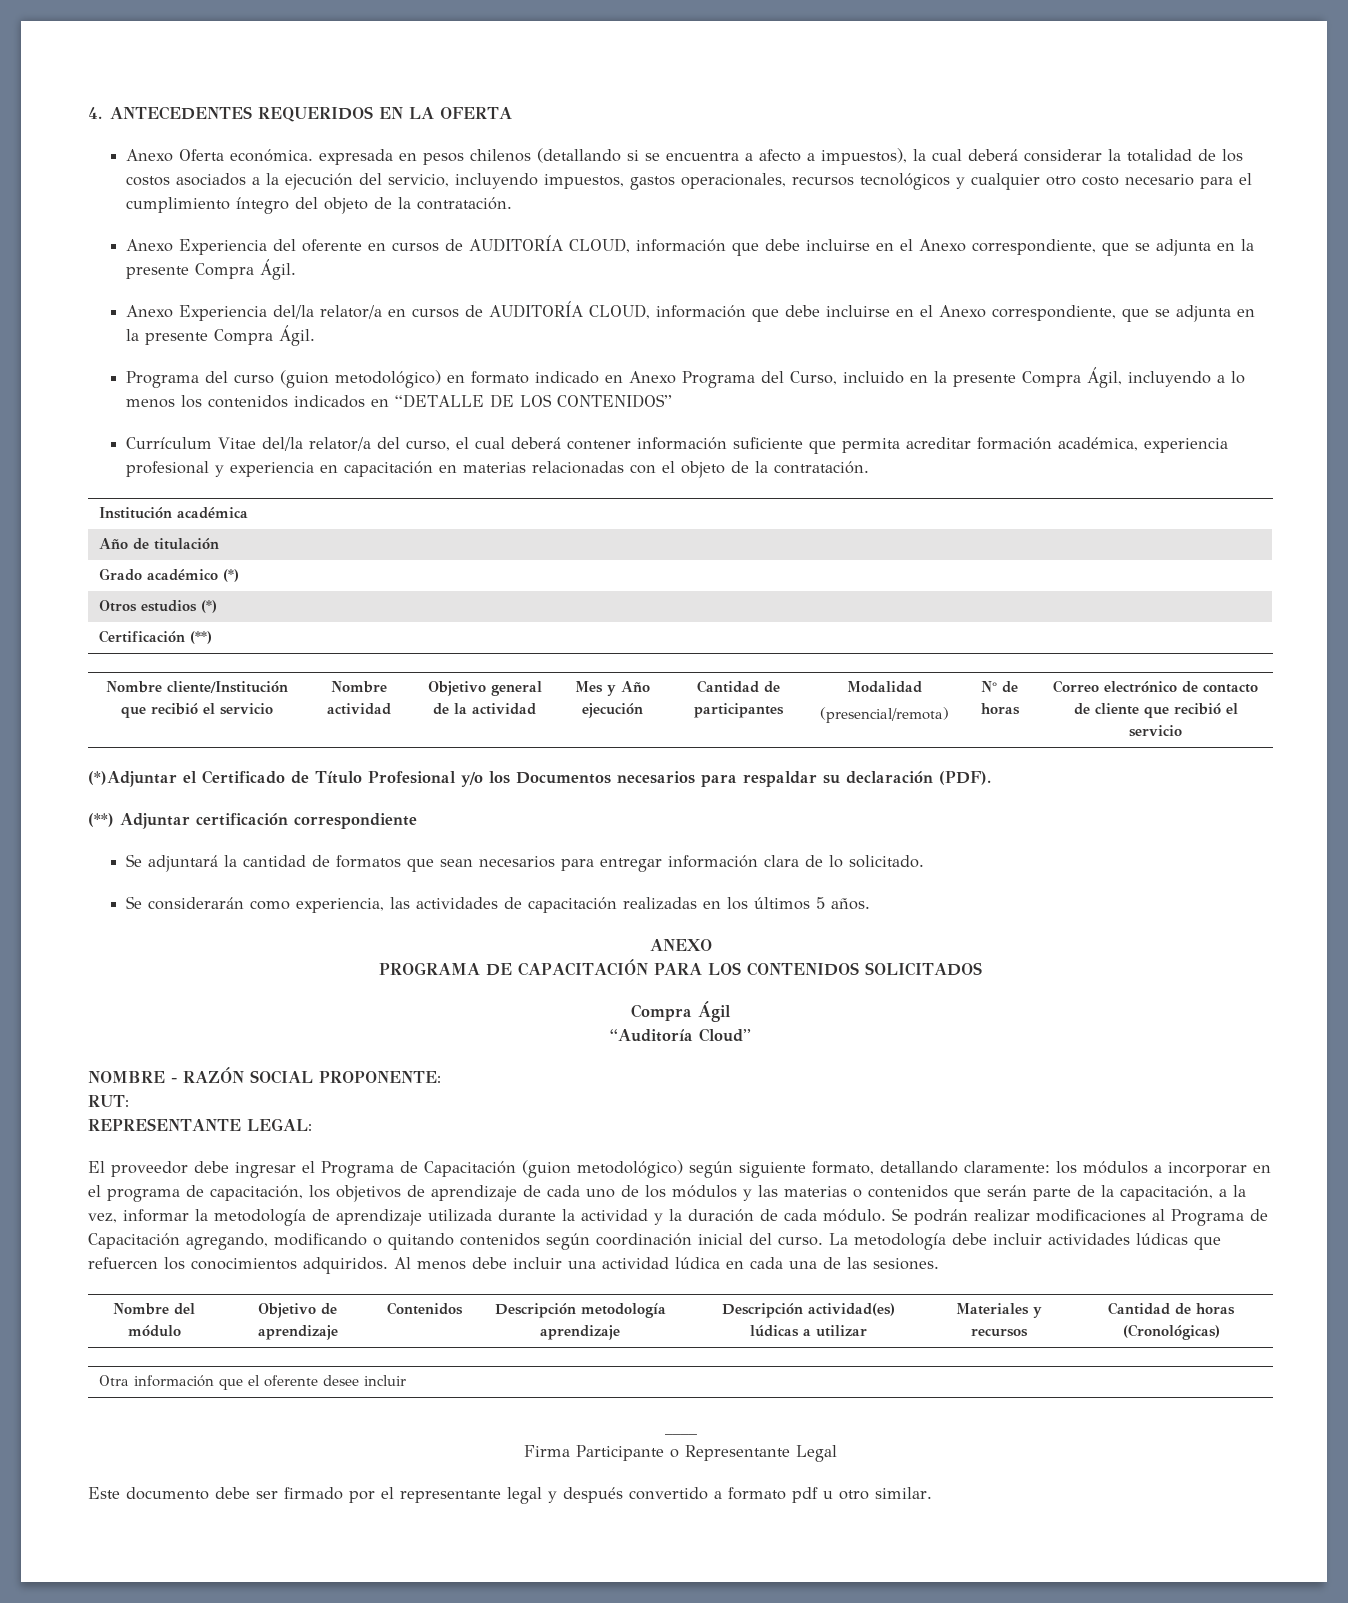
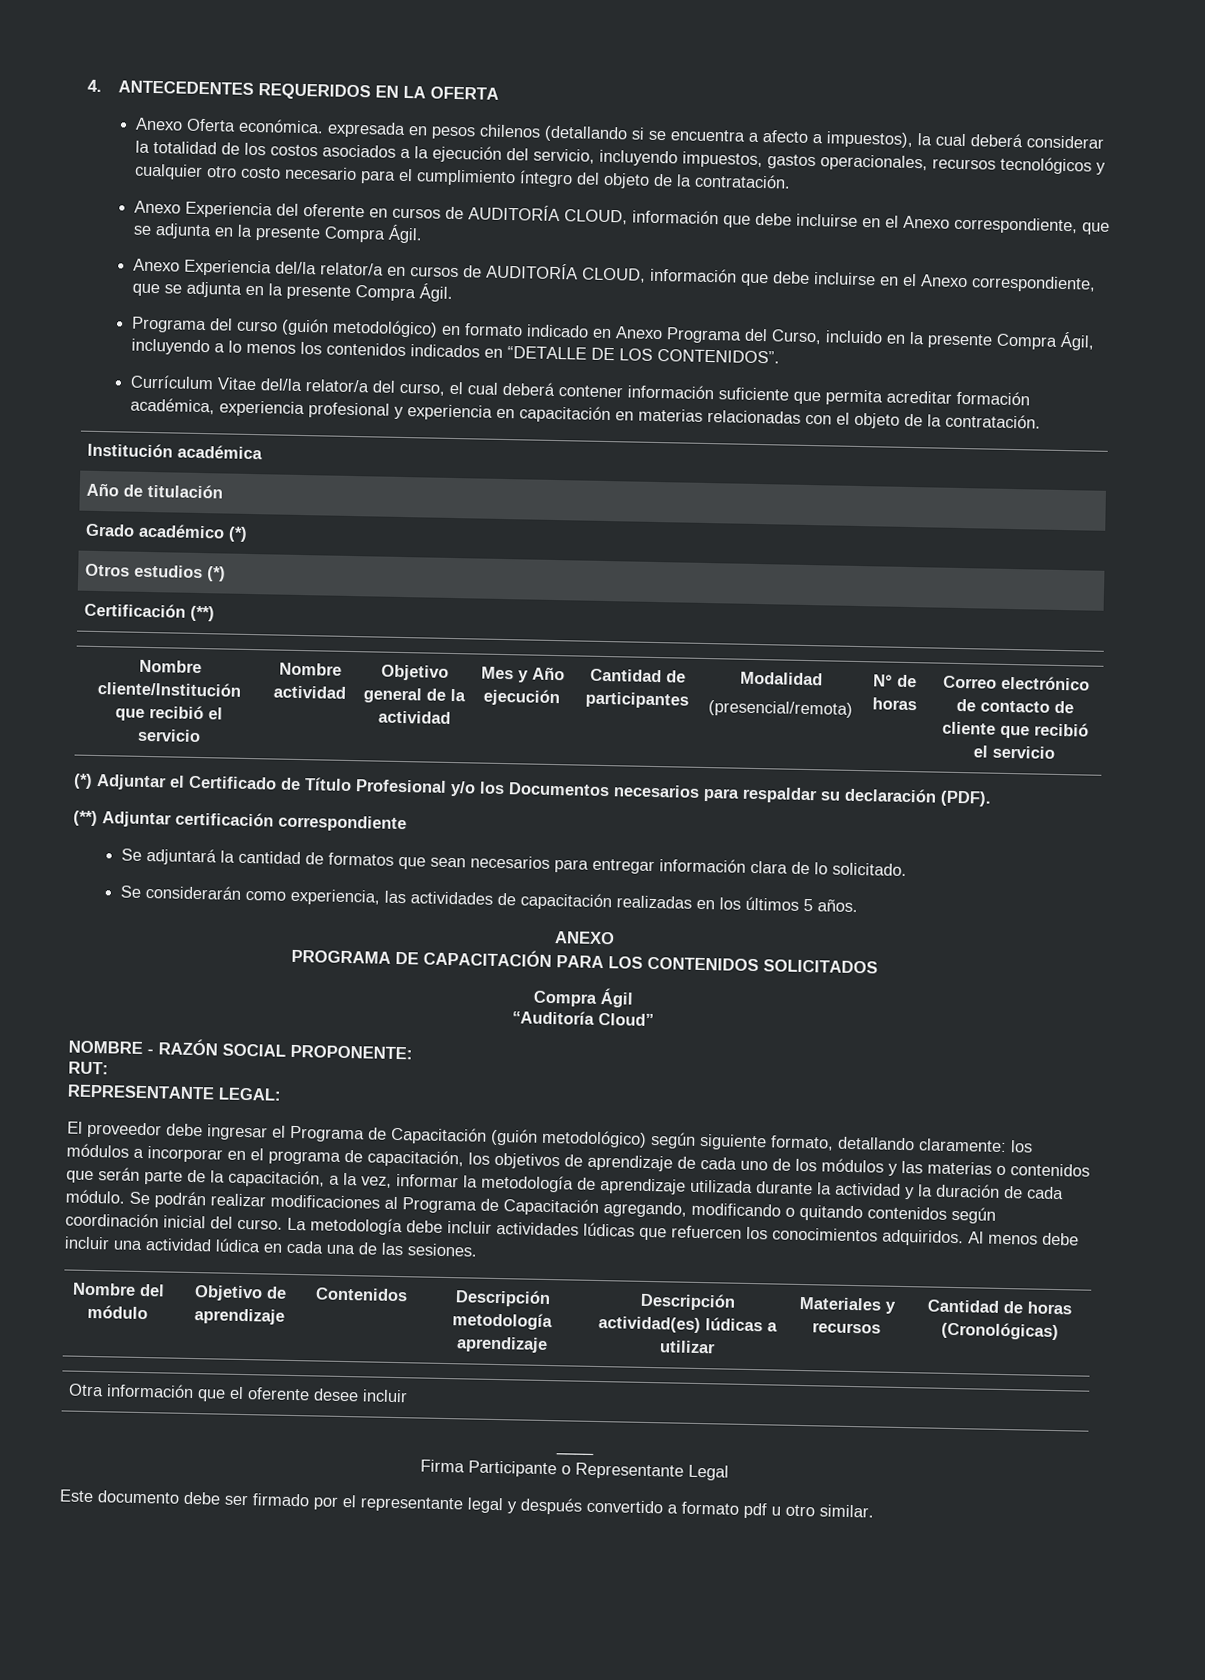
- Programa del curso (guion metodológico) en formato indicado en Anexo Programa del Curso, incluido en la presente Compra Ágil, incluyendo a lo menos los contenidos indicados en “DETALLE DE LOS CONTENIDOS”
+ Programa del curso (guión metodológico) en formato indicado en Anexo Programa del Curso, incluido en la presente Compra Ágil, incluyendo a lo menos los contenidos indicados en “DETALLE DE LOS CONTENIDOS”.
- (*)Adjuntar el Certificado de Título Profesional y/o los Documentos necesarios para respaldar su declaración (PDF).
+ (*) Adjuntar el Certificado de Título Profesional y/o los Documentos necesarios para respaldar su declaración (PDF).
- El proveedor debe ingresar el Programa de Capacitación (guion metodológico) según siguiente formato, detallando claramente:
+ El proveedor debe ingresar el Programa de Capacitación (guión metodológico) según siguiente formato, detallando claramente:

